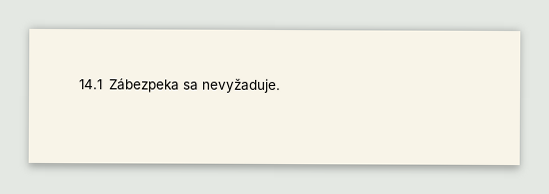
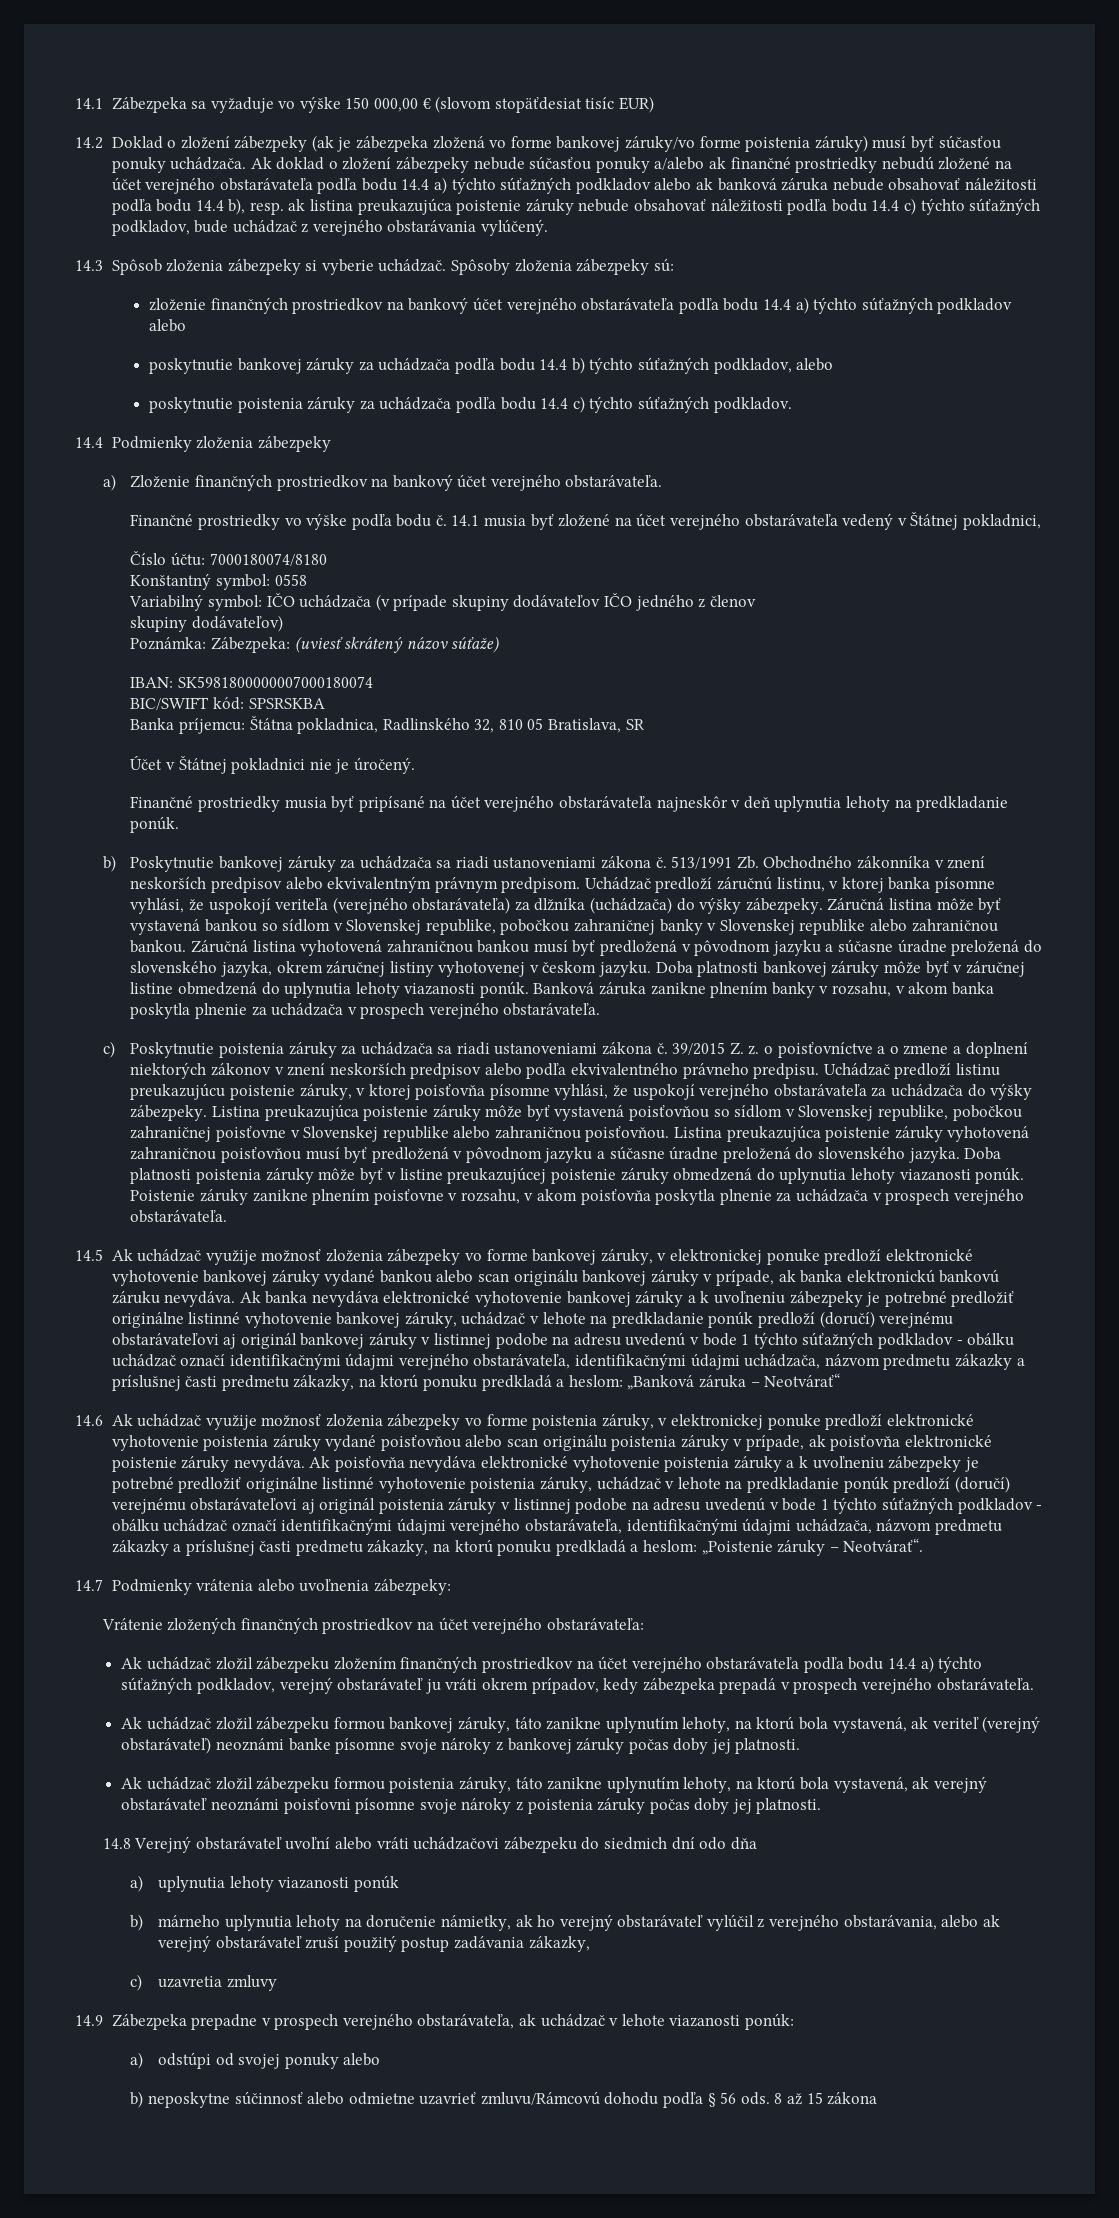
- 14.1 Zábezpeka sa nevyžaduje.
+ 14.1 Zábezpeka sa vyžaduje vo výške 150 000,00 € (slovom stopäťdesiat tisíc EUR)
+ 14.2 Doklad o zložení zábezpeky (ak je zábezpeka zložená vo forme bankovej záruky/vo forme poistenia záruky) musí byť súčasťou ponuky uchádzača. Ak doklad o zložení zábezpeky nebude súčasťou ponuky a/alebo ak finančné prostriedky nebudú zložené na účet verejného obstarávateľa podľa bodu 14.4 a) týchto súťažných podkladov alebo ak banková záruka nebude obsahovať náležitosti podľa bodu 14.4 b), resp. ak listina preukazujúca poistenie záruky nebude obsahovať náležitosti podľa bodu 14.4 c) týchto súťažných podkladov, bude uchádzač z verejného obstarávania vylúčený.
+ 14.3 Spôsob zloženia zábezpeky si vyberie uchádzač. Spôsoby zloženia zábezpeky sú:
+ zloženie finančných prostriedkov na bankový účet verejného obstarávateľa podľa bodu 14.4 a) týchto súťažných podkladov alebo
+ poskytnutie bankovej záruky za uchádzača podľa bodu 14.4 b) týchto súťažných podkladov, alebo
+ poskytnutie poistenia záruky za uchádzača podľa bodu 14.4 c) týchto súťažných podkladov.
+ 14.4 Podmienky zloženia zábezpeky
+ a) Zloženie finančných prostriedkov na bankový účet verejného obstarávateľa.
+ Finančné prostriedky vo výške podľa bodu č. 14.1 musia byť zložené na účet verejného obstarávateľa vedený v Štátnej pokladnici,
+ Číslo účtu: 7000180074/8180
+ Konštantný symbol: 0558
+ Variabilný symbol: IČO uchádzača (v prípade skupiny dodávateľov IČO jedného z členov
+ skupiny dodávateľov)
+ Poznámka: Zábezpeka: (uviesť skrátený názov súťaže)
+ IBAN: SK5981800000007000180074
+ BIC/SWIFT kód: SPSRSKBA
+ Banka príjemcu: Štátna pokladnica, Radlinského 32, 810 05 Bratislava, SR
+ Účet v Štátnej pokladnici nie je úročený.
+ Finančné prostriedky musia byť pripísané na účet verejného obstarávateľa najneskôr v deň uplynutia lehoty na predkladanie ponúk.
+ b) Poskytnutie bankovej záruky za uchádzača sa riadi ustanoveniami zákona č. 513/1991 Zb. Obchodného zákonníka v znení neskorších predpisov alebo ekvivalentným právnym predpisom. Uchádzač predloží záručnú listinu, v ktorej banka písomne vyhlási, že uspokojí veriteľa (verejného obstarávateľa) za dlžníka (uchádzača) do výšky zábezpeky. Záručná listina môže byť vystavená bankou so sídlom v Slovenskej republike, pobočkou zahraničnej banky v Slovenskej republike alebo zahraničnou bankou. Záručná listina vyhotovená zahraničnou bankou musí byť predložená v pôvodnom jazyku a súčasne úradne preložená do slovenského jazyka, okrem záručnej listiny vyhotovenej v českom jazyku. Doba platnosti bankovej záruky môže byť v záručnej listine obmedzená do uplynutia lehoty viazanosti ponúk. Banková záruka zanikne plnením banky v rozsahu, v akom banka poskytla plnenie za uchádzača v prospech verejného obstarávateľa.
+ c) Poskytnutie poistenia záruky za uchádzača sa riadi ustanoveniami zákona č. 39/2015 Z. z. o poisťovníctve a o zmene a doplnení niektorých zákonov v znení neskorších predpisov alebo podľa ekvivalentného právneho predpisu. Uchádzač predloží listinu preukazujúcu poistenie záruky, v ktorej poisťovňa písomne vyhlási, že uspokojí verejného obstarávateľa za uchádzača do výšky zábezpeky. Listina preukazujúca poistenie záruky môže byť vystavená poisťovňou so sídlom v Slovenskej republike, pobočkou zahraničnej poisťovne v Slovenskej republike alebo zahraničnou poisťovňou. Listina preukazujúca poistenie záruky vyhotovená zahraničnou poisťovňou musí byť predložená v pôvodnom jazyku a súčasne úradne preložená do slovenského jazyka. Doba platnosti poistenia záruky môže byť v listine preukazujúcej poistenie záruky obmedzená do uplynutia lehoty viazanosti ponúk. Poistenie záruky zanikne plnením poisťovne v rozsahu, v akom poisťovňa poskytla plnenie za uchádzača v prospech verejného obstarávateľa.
+ 14.5 Ak uchádzač využije možnosť zloženia zábezpeky vo forme bankovej záruky, v elektronickej ponuke predloží elektronické vyhotovenie bankovej záruky vydané bankou alebo scan originálu bankovej záruky v prípade, ak banka elektronickú bankovú záruku nevydáva. Ak banka nevydáva elektronické vyhotovenie bankovej záruky a k uvoľneniu zábezpeky je potrebné predložiť originálne listinné vyhotovenie bankovej záruky, uchádzač v lehote na predkladanie ponúk predloží (doručí) verejnému obstarávateľovi aj originál bankovej záruky v listinnej podobe na adresu uvedenú v bode 1 týchto súťažných podkladov - obálku uchádzač označí identifikačnými údajmi verejného obstarávateľa, identifikačnými údajmi uchádzača, názvom predmetu zákazky a príslušnej časti predmetu zákazky, na ktorú ponuku predkladá a heslom: „Banková záruka – Neotvárať“
+ 14.6 Ak uchádzač využije možnosť zloženia zábezpeky vo forme poistenia záruky, v elektronickej ponuke predloží elektronické vyhotovenie poistenia záruky vydané poisťovňou alebo scan originálu poistenia záruky v prípade, ak poisťovňa elektronické poistenie záruky nevydáva. Ak poisťovňa nevydáva elektronické vyhotovenie poistenia záruky a k uvoľneniu zábezpeky je potrebné predložiť originálne listinné vyhotovenie poistenia záruky, uchádzač v lehote na predkladanie ponúk predloží (doručí) verejnému obstarávateľovi aj originál poistenia záruky v listinnej podobe na adresu uvedenú v bode 1 týchto súťažných podkladov - obálku uchádzač označí identifikačnými údajmi verejného obstarávateľa, identifikačnými údajmi uchádzača, názvom predmetu zákazky a príslušnej časti predmetu zákazky, na ktorú ponuku predkladá a heslom: „Poistenie záruky – Neotvárať“.
+ 14.7 Podmienky vrátenia alebo uvoľnenia zábezpeky:
+ Vrátenie zložených finančných prostriedkov na účet verejného obstarávateľa:
+ Ak uchádzač zložil zábezpeku zložením finančných prostriedkov na účet verejného obstarávateľa podľa bodu 14.4 a) týchto súťažných podkladov, verejný obstarávateľ ju vráti okrem prípadov, kedy zábezpeka prepadá v prospech verejného obstarávateľa.
+ Ak uchádzač zložil zábezpeku formou bankovej záruky, táto zanikne uplynutím lehoty, na ktorú bola vystavená, ak veriteľ (verejný obstarávateľ) neoznámi banke písomne svoje nároky z bankovej záruky počas doby jej platnosti.
+ Ak uchádzač zložil zábezpeku formou poistenia záruky, táto zanikne uplynutím lehoty, na ktorú bola vystavená, ak verejný obstarávateľ neoznámi poisťovni písomne svoje nároky z poistenia záruky počas doby jej platnosti.
+ 14.8 Verejný obstarávateľ uvoľní alebo vráti uchádzačovi zábezpeku do siedmich dní odo dňa
+ a) uplynutia lehoty viazanosti ponúk
+ b) márneho uplynutia lehoty na doručenie námietky, ak ho verejný obstarávateľ vylúčil z verejného obstarávania, alebo ak verejný obstarávateľ zruší použitý postup zadávania zákazky,
+ c) uzavretia zmluvy
+ 14.9 Zábezpeka prepadne v prospech verejného obstarávateľa, ak uchádzač v lehote viazanosti ponúk:
+ a) odstúpi od svojej ponuky alebo
+ b) neposkytne súčinnosť alebo odmietne uzavrieť zmluvu/Rámcovú dohodu podľa § 56 ods. 8 až 15 zákona

